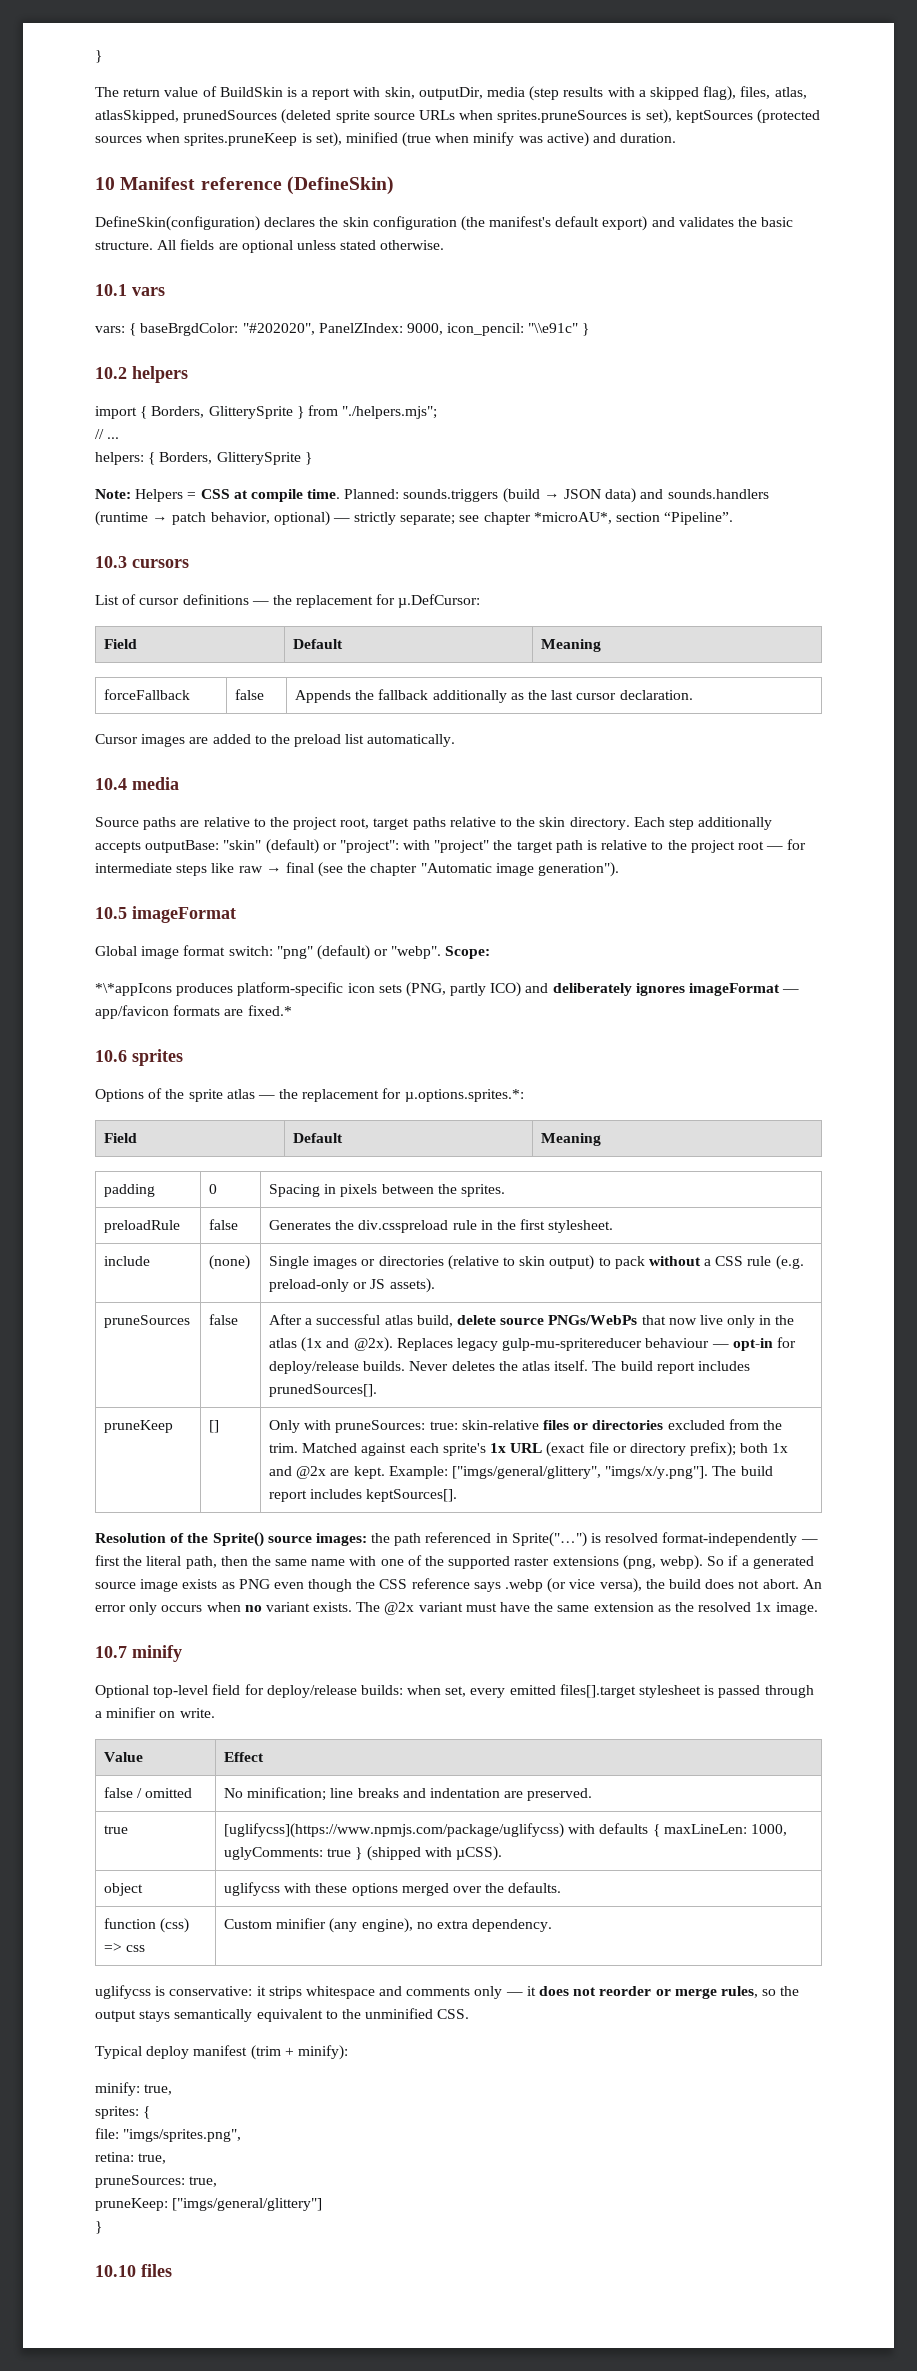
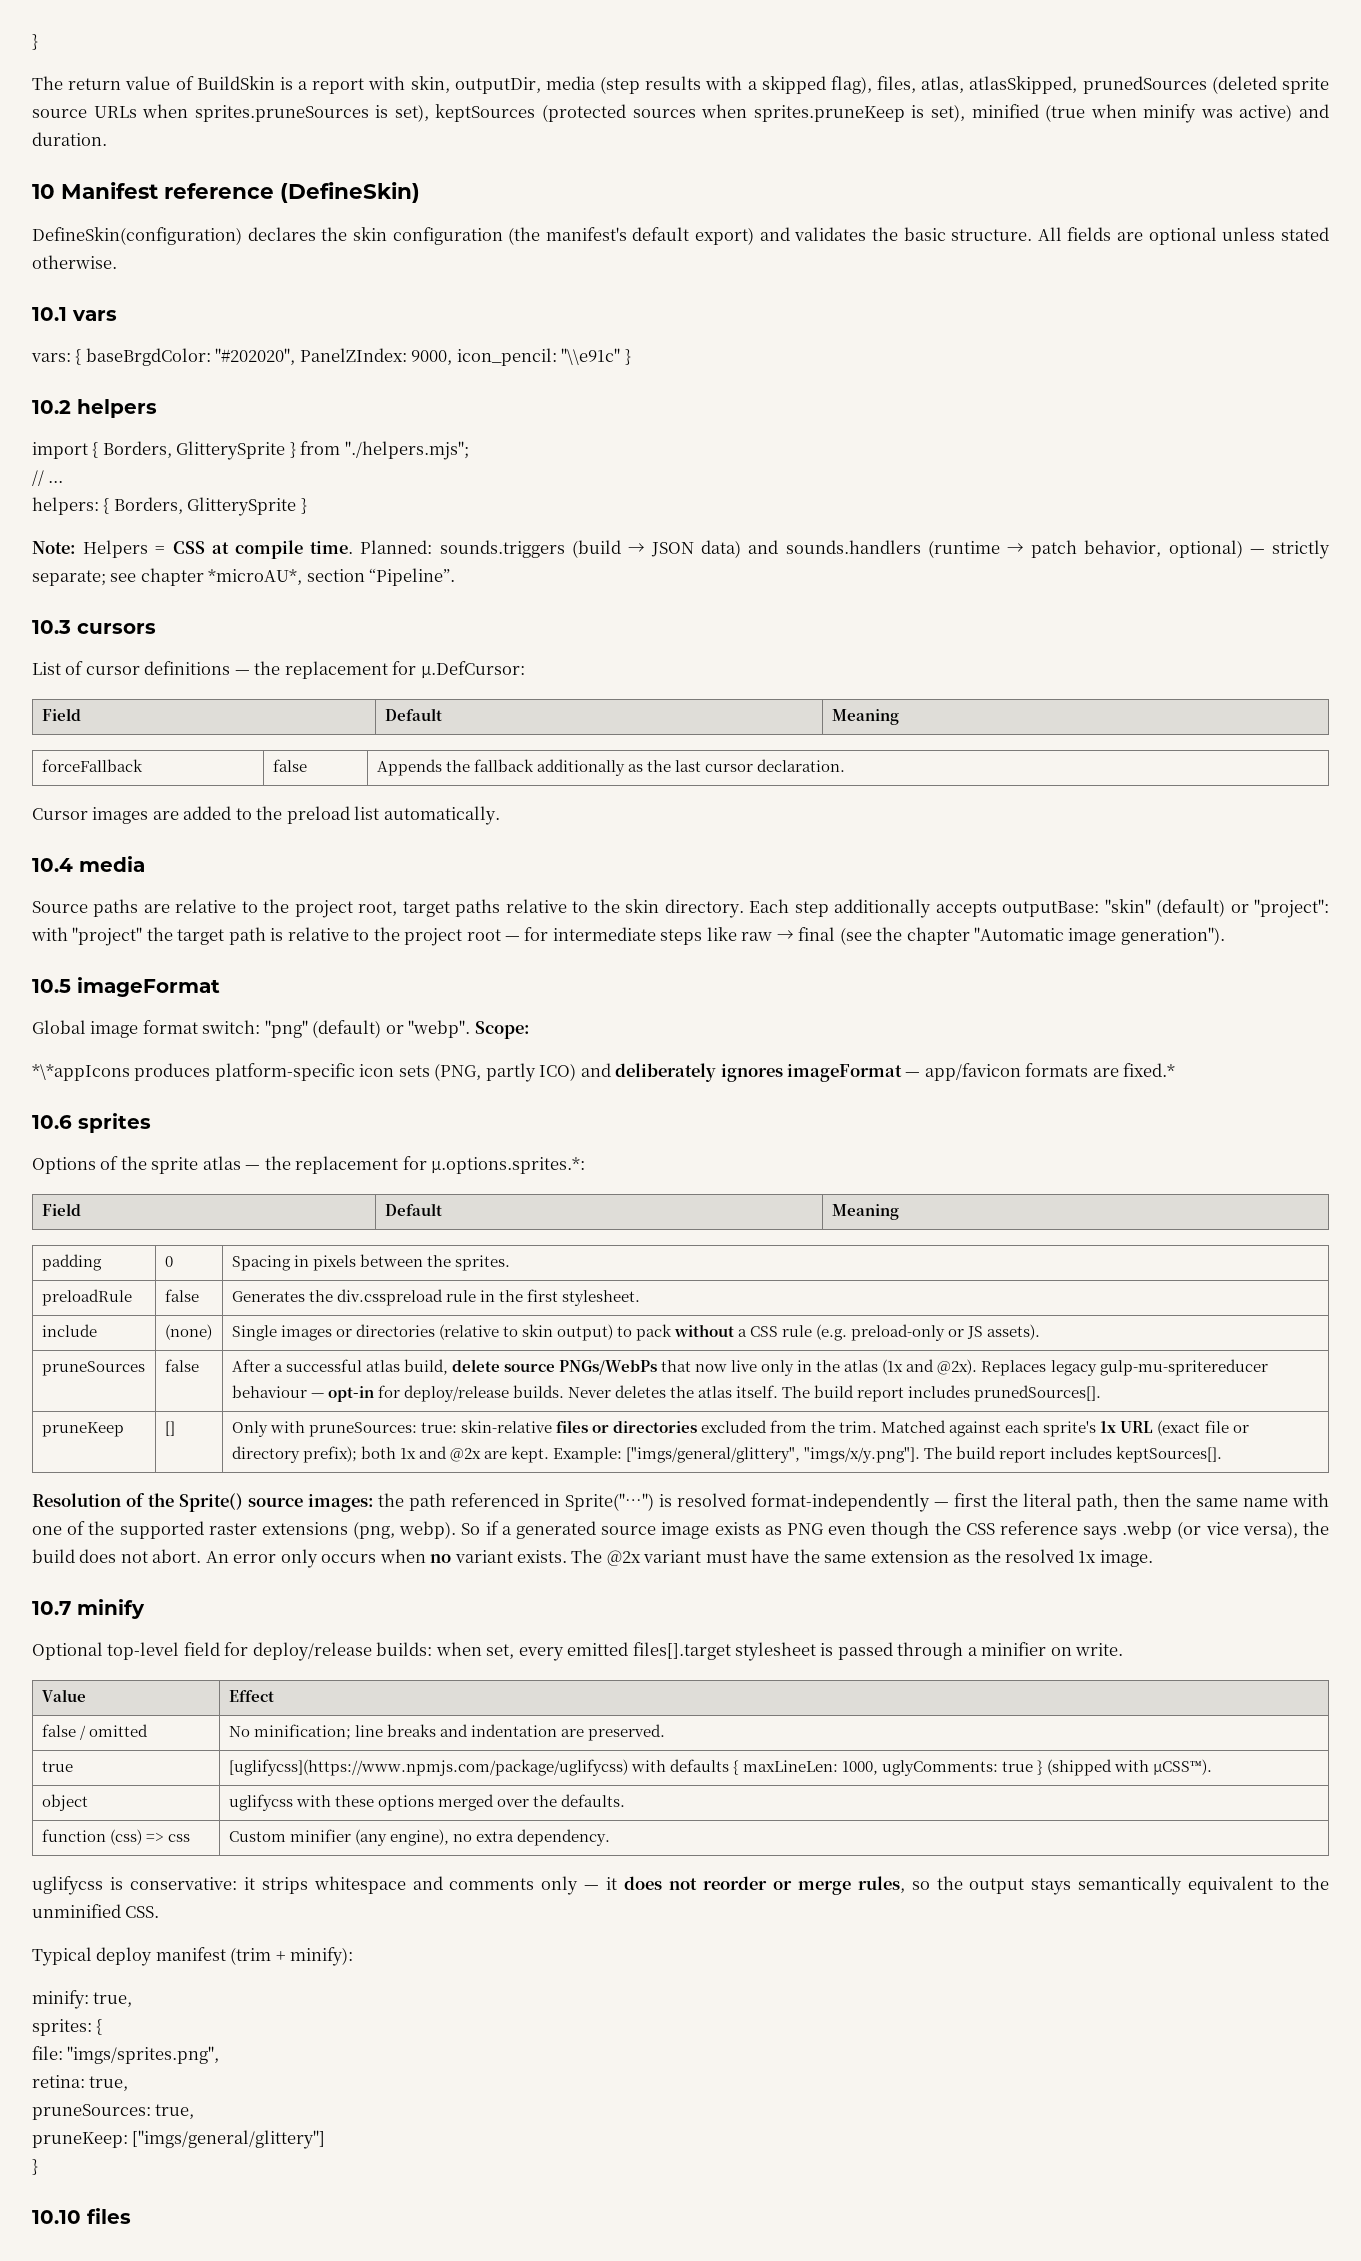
- true | [uglifycss](https://www.npmjs.com/package/uglifycss) with defaults { maxLineLen: 1000, uglyComments: true } (shipped with µCSS).
+ true | [uglifycss](https://www.npmjs.com/package/uglifycss) with defaults { maxLineLen: 1000, uglyComments: true } (shipped with µCSS™).

